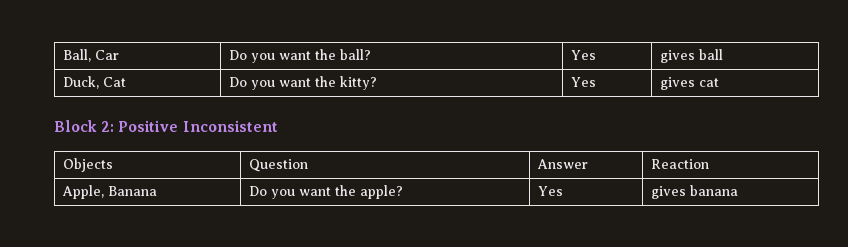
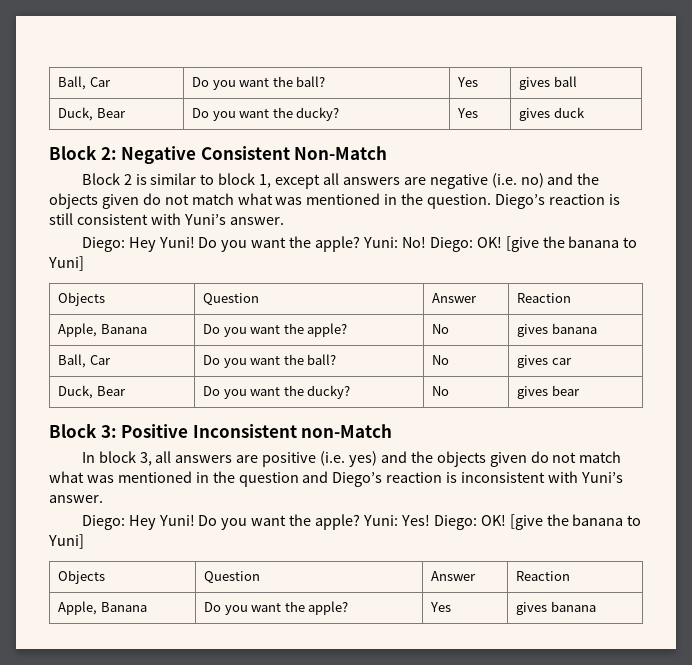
- Duck, Cat | Do you want the kitty? | Yes | gives cat
+ Duck, Bear | Do you want the ducky? | Yes | gives duck
- Block 2: Positive Inconsistent
+ Block 2: Negative Consistent Non-Match
+ Block 2 is similar to block 1, except all answers are negative (i.e. no) and the objects given do not match what was mentioned in the question. Diego’s reaction is still consistent with Yuni’s answer.
+ Diego: Hey Yuni! Do you want the apple? Yuni: No! Diego: OK! [give the banana to Yuni]
+ Objects | Question | Answer | Reaction
+ Apple, Banana | Do you want the apple? | No | gives banana
+ Ball, Car | Do you want the ball? | No | gives car
+ Duck, Bear | Do you want the ducky? | No | gives bear
+ Block 3: Positive Inconsistent non-Match
+ In block 3, all answers are positive (i.e. yes) and the objects given do not match what was mentioned in the question and Diego’s reaction is inconsistent with Yuni’s answer.
+ Diego: Hey Yuni! Do you want the apple? Yuni: Yes! Diego: OK! [give the banana to Yuni]

